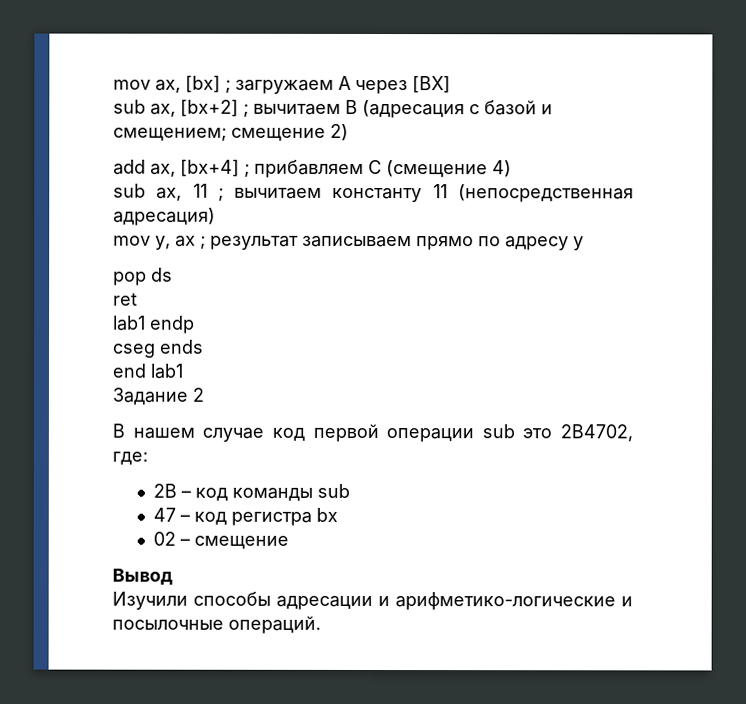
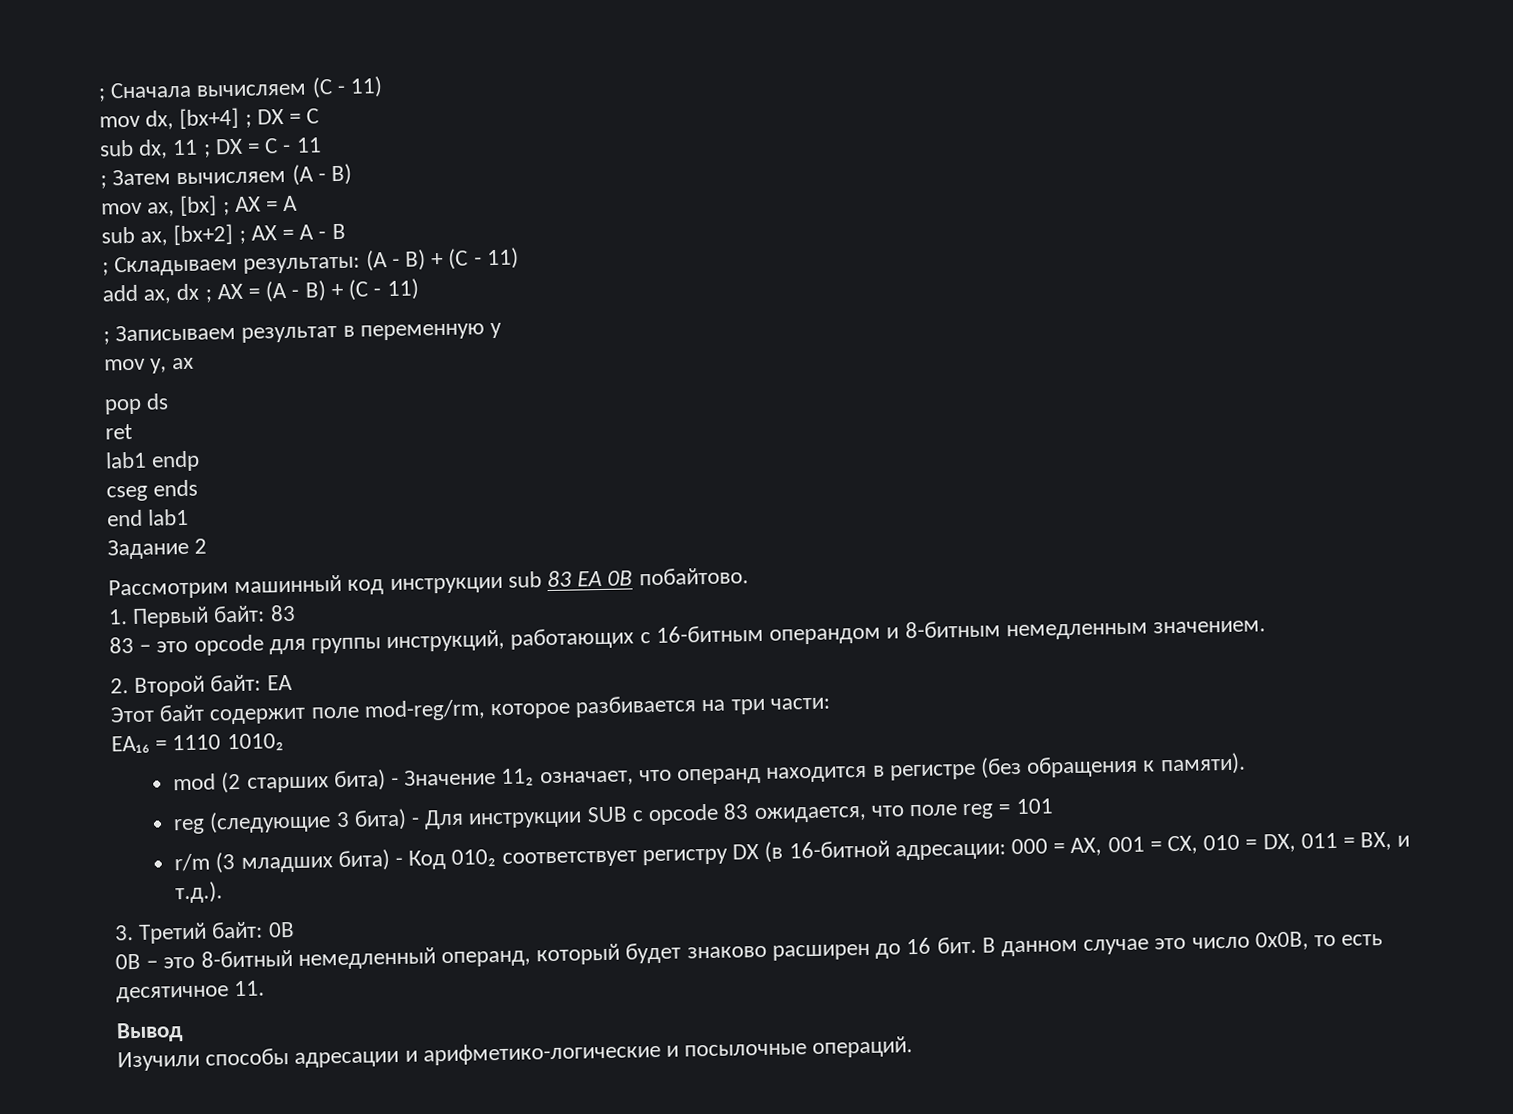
+ ; Сначала вычисляем (C - 11)
+ mov dx, [bx+4] ; DX = C
+ sub dx, 11 ; DX = C - 11
+ ; Затем вычисляем (A - B)
- mov ax, [bx] ; загружаем A через [BX]
+ mov ax, [bx] ; AX = A
- sub ax, [bx+2] ; вычитаем B (адресация с базой и смещением; смещение 2)
- add ax, [bx+4] ; прибавляем C (смещение 4)
- sub ax, 11 ; вычитаем константу 11 (непосредственная адресация)
- mov y, ax ; результат записываем прямо по адресу y
+ sub ax, [bx+2] ; AX = A - B
+ ; Складываем результаты: (A - B) + (C - 11)
+ add ax, dx ; AX = (A - B) + (C - 11)
+ ; Записываем результат в переменную y
+ mov y, ax
- В нашем случае код первой операции sub это 2B4702, где:
- 2B – код команды sub
- 47 – код регистра bx
- 02 – смещение
+ Рассмотрим машинный код инструкции sub 83 EA 0B побайтово.
+ 1. Первый байт: 83
+ 83 – это opcode для группы инструкций, работающих с 16-битным операндом и 8-битным немедленным значением.
+ 2. Второй байт: EA
+ Этот байт содержит поле mod-reg/rm, которое разбивается на три части:
+ EA₁₆ = 1110 1010₂
+ mod (2 старших бита) - Значение 11₂ означает, что операнд находится в регистре (без обращения к памяти).
+ reg (следующие 3 бита) - Для инструкции SUB с opcode 83 ожидается, что поле reg = 101
+ r/m (3 младших бита) - Код 010₂ соответствует регистру DX (в 16-битной адресации: 000 = AX, 001 = CX, 010 = DX, 011 = BX, и т.д.).
+ 3. Третий байт: 0B
+ 0B – это 8-битный немедленный операнд, который будет знаково расширен до 16 бит. В данном случае это число 0x0B, то есть десятичное 11.

